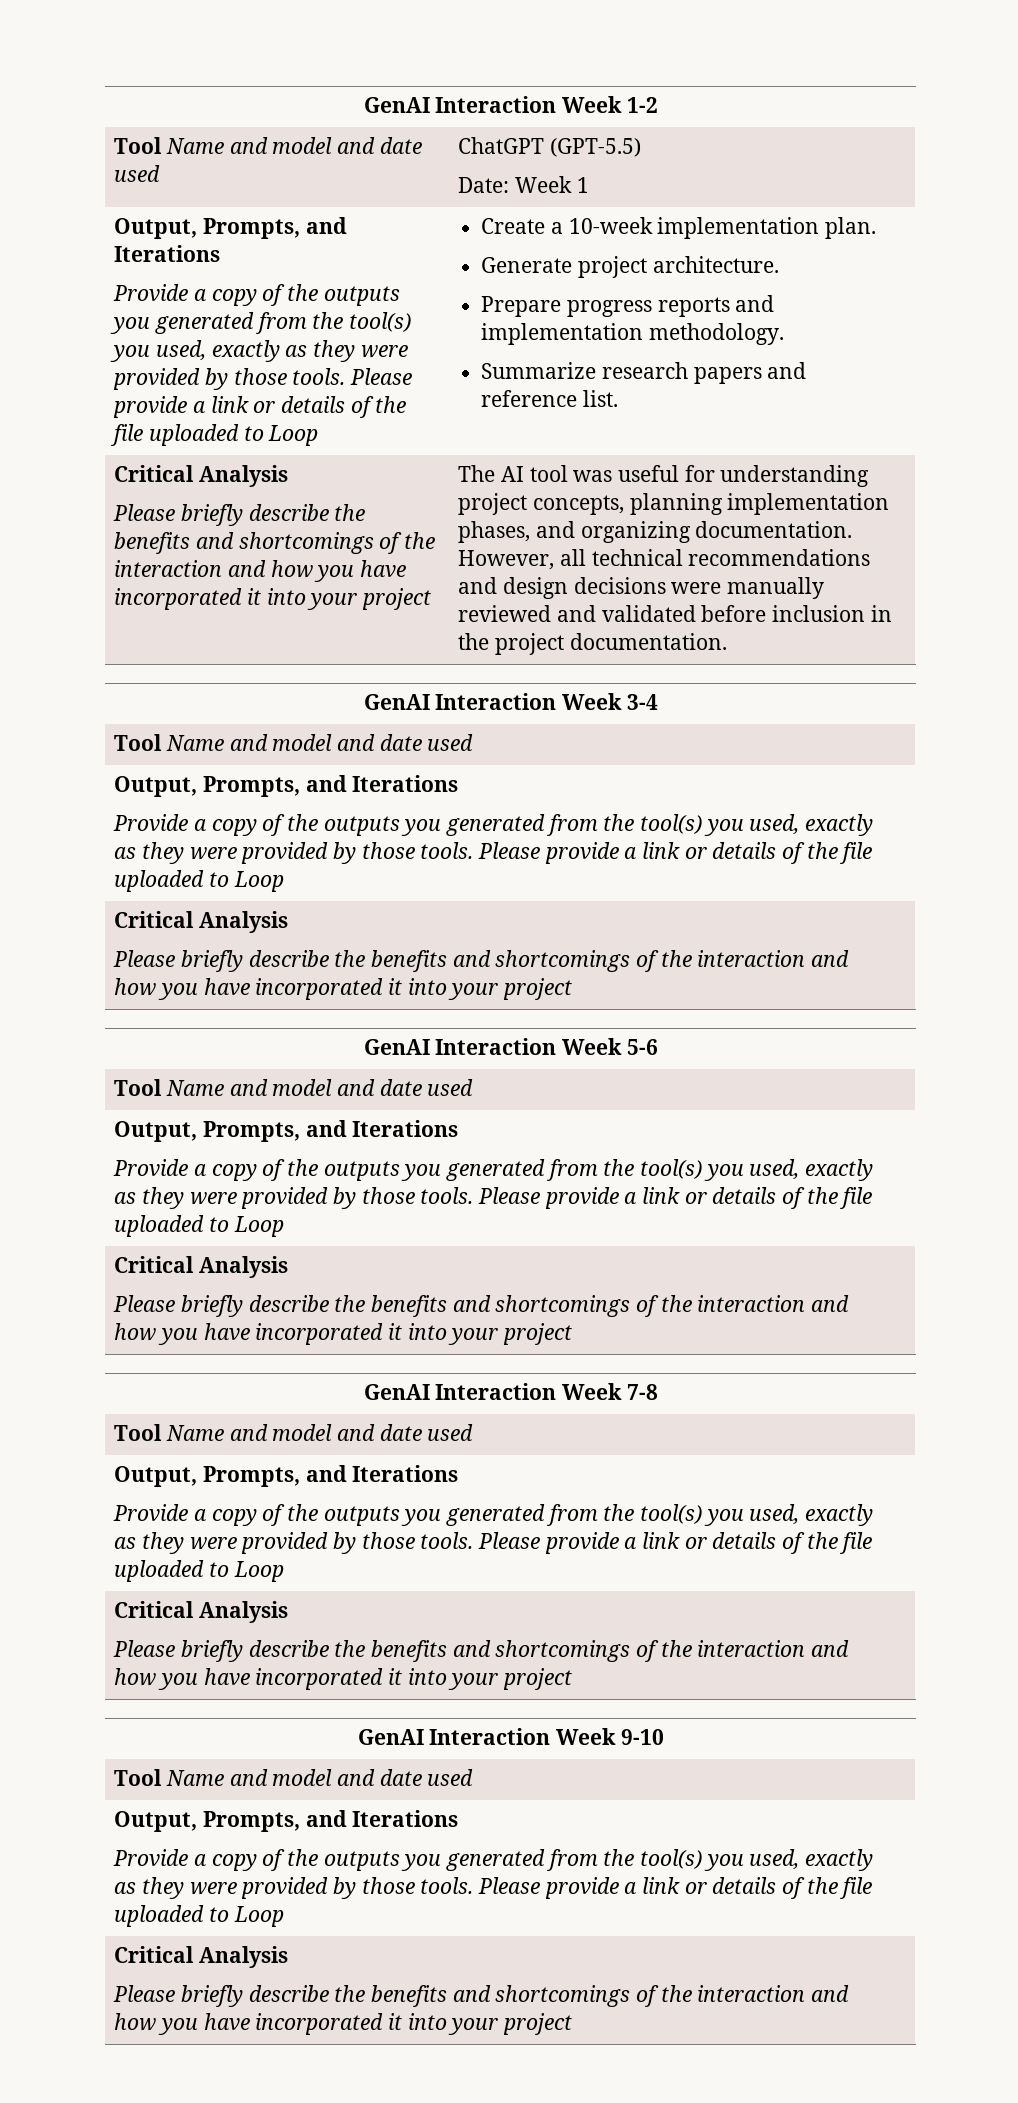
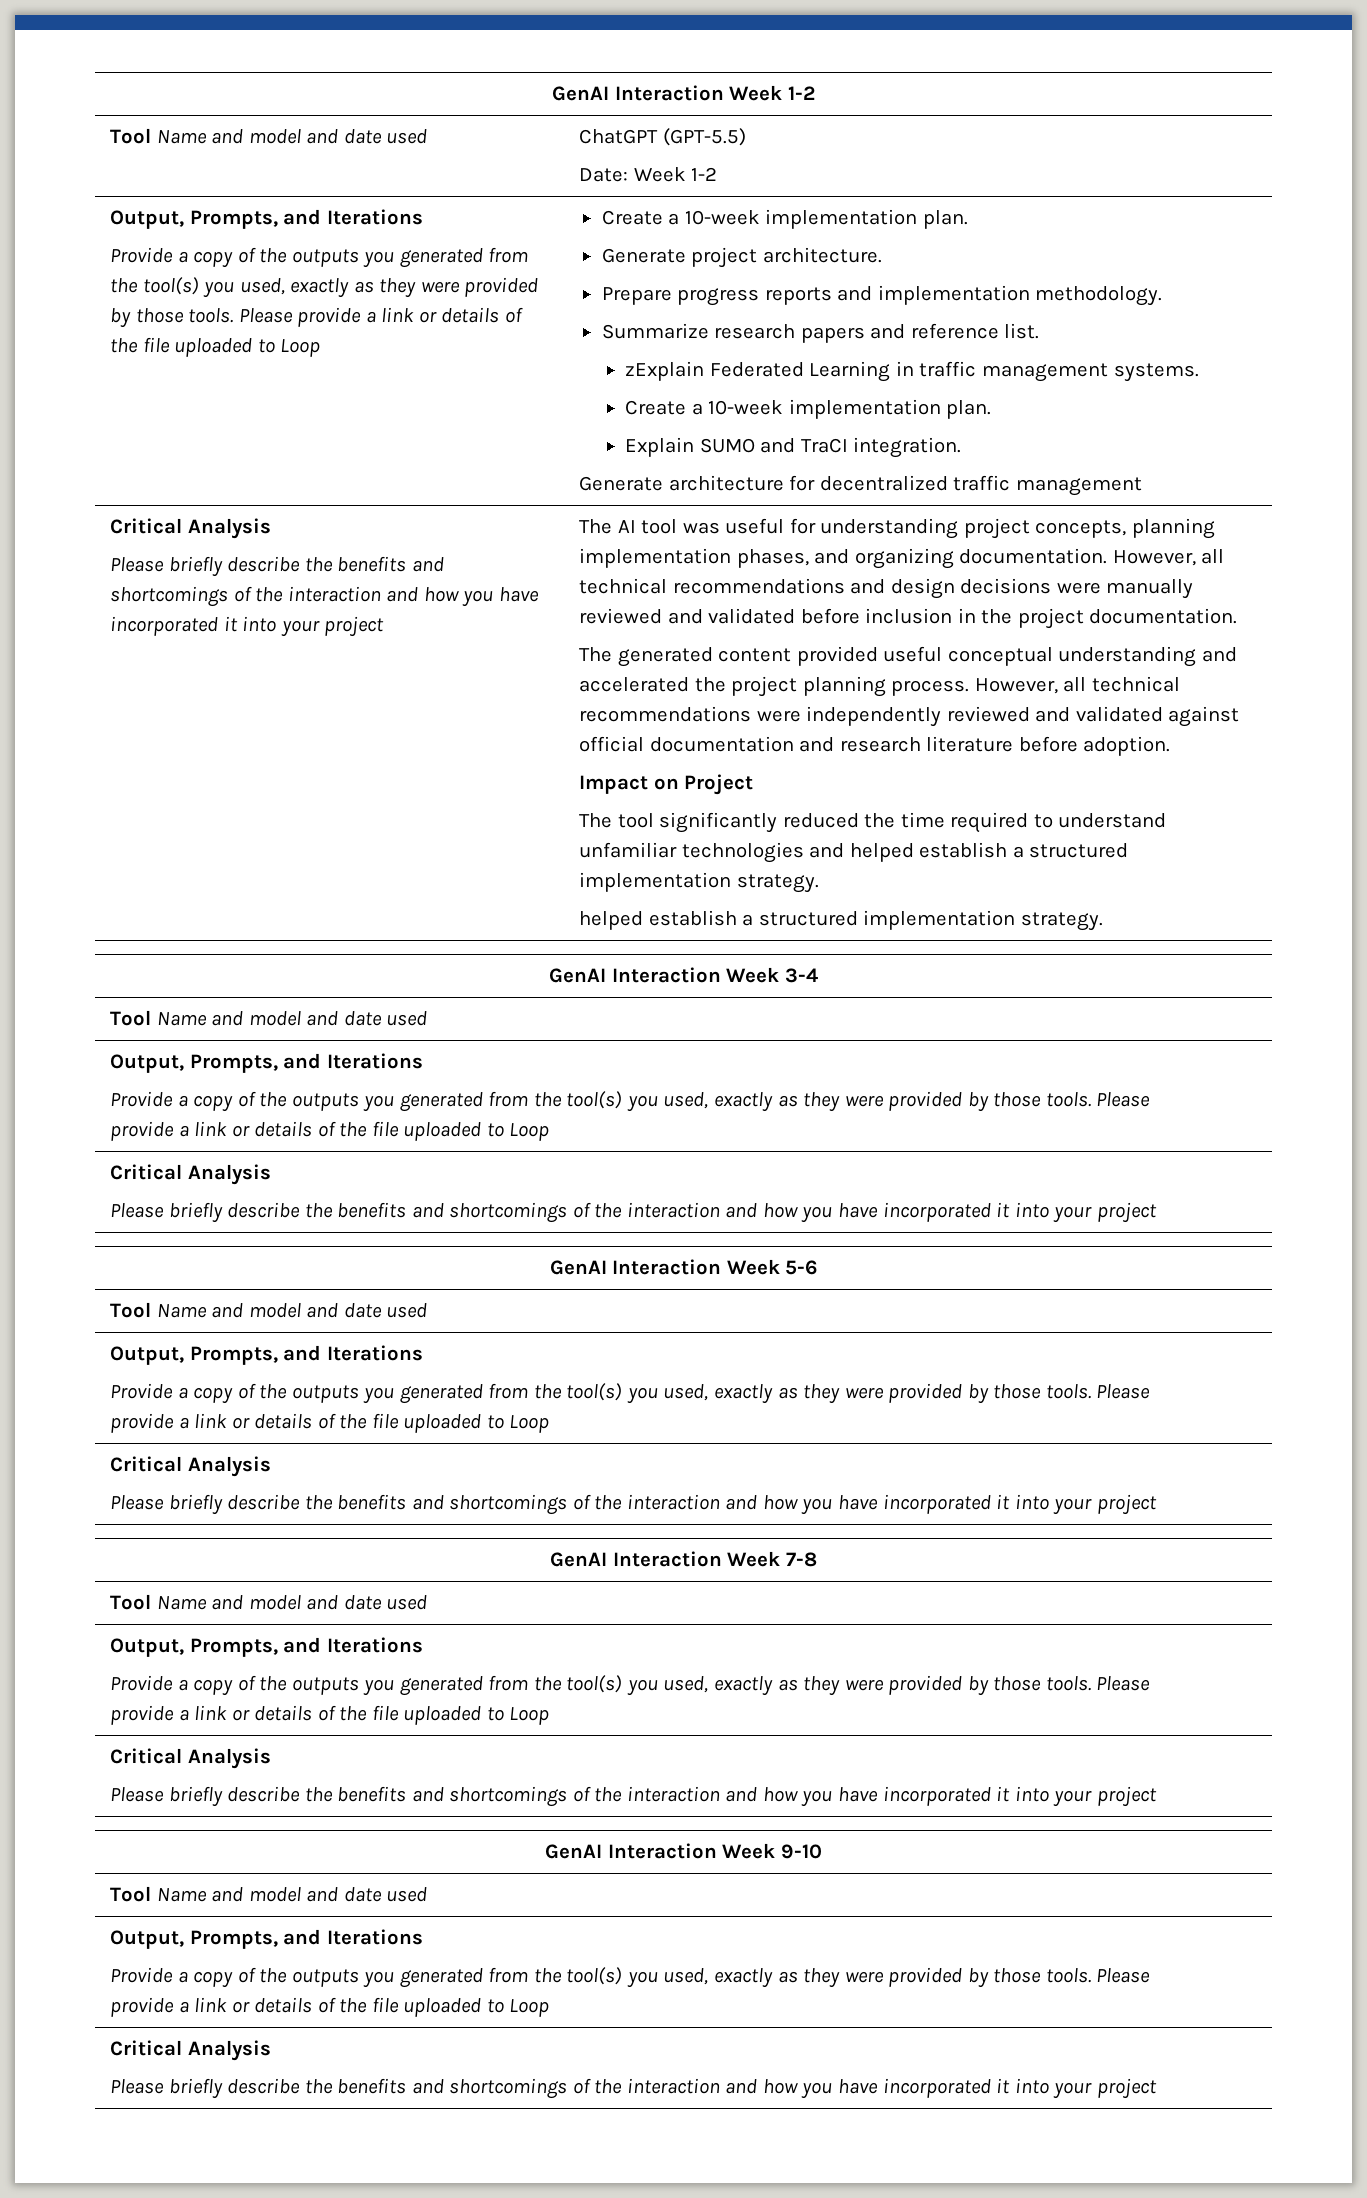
  Tool Name and model and date used | ChatGPT (GPT-5.5)
- Date: Week 1
+ Date: Week 1-2
+ zExplain Federated Learning in traffic management systems.
+ Create a 10-week implementation plan.
+ Explain SUMO and TraCI integration.
+ Generate architecture for decentralized traffic management
+ The generated content provided useful conceptual understanding and accelerated the project planning process. However, all technical recommendations were independently reviewed and validated against official documentation and research literature before adoption.
+ Impact on Project
+ The tool significantly reduced the time required to understand unfamiliar technologies and helped establish a structured implementation strategy.
+ helped establish a structured implementation strategy.

